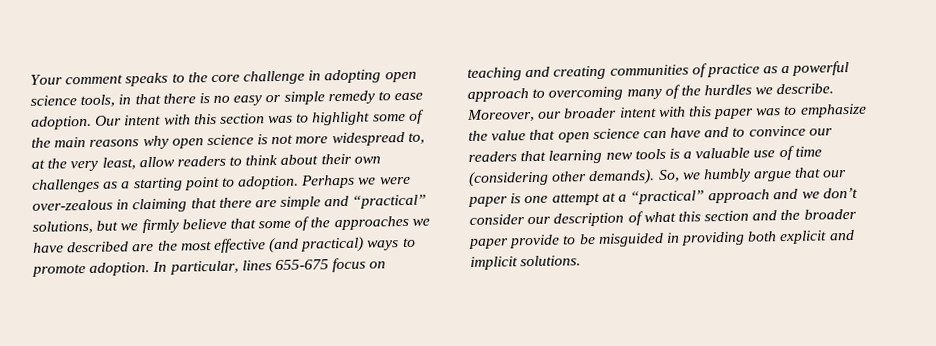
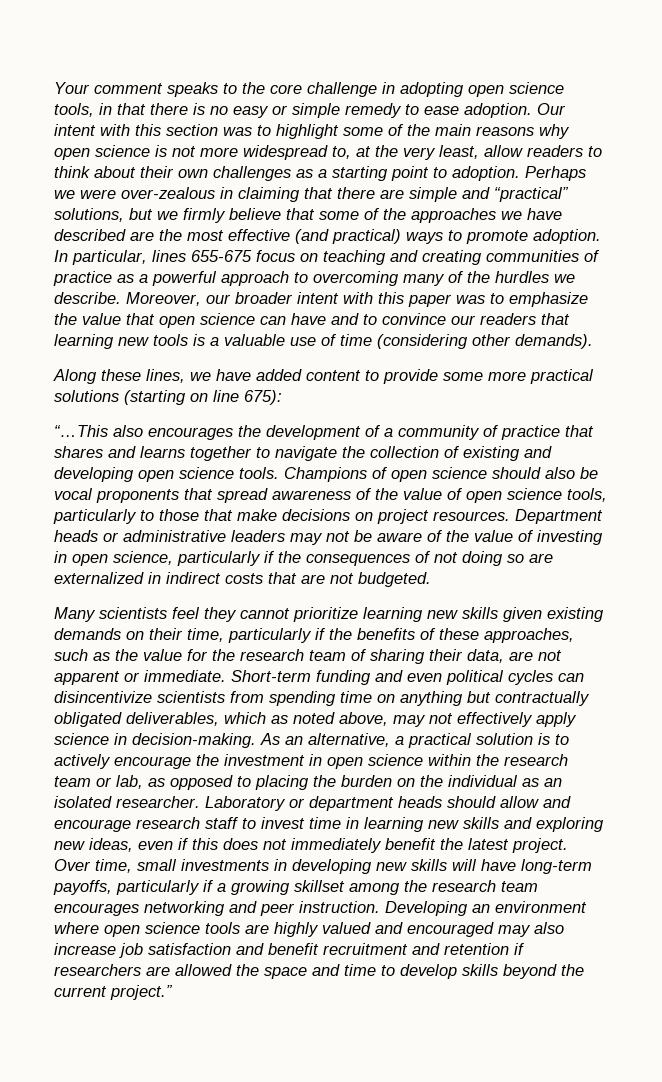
- Moreover, our broader intent with this paper was to emphasize the value that open science can have and to convince our readers that learning new tools is a valuable use of time (considering other demands). So, we humbly argue that our paper is one attempt at a “practical” approach and we don’t consider our description of what this section and the broader paper provide to be misguided in providing both explicit and implicit solutions.
+ Moreover, our broader intent with this paper was to emphasize the value that open science can have and to convince our readers that learning new tools is a valuable use of time (considering other demands).
+ Along these lines, we have added content to provide some more practical solutions (starting on line 675):
+ “…This also encourages the development of a community of practice that shares and learns together to navigate the collection of existing and developing open science tools. Champions of open science should also be vocal proponents that spread awareness of the value of open science tools, particularly to those that make decisions on project resources. Department heads or administrative leaders may not be aware of the value of investing in open science, particularly if the consequences of not doing so are externalized in indirect costs that are not budgeted.
+ Many scientists feel they cannot prioritize learning new skills given existing demands on their time, particularly if the benefits of these approaches, such as the value for the research team of sharing their data, are not apparent or immediate. Short-term funding and even political cycles can disincentivize scientists from spending time on anything but contractually obligated deliverables, which as noted above, may not effectively apply science in decision-making. As an alternative, a practical solution is to actively encourage the investment in open science within the research team or lab, as opposed to placing the burden on the individual as an isolated researcher. Laboratory or department heads should allow and encourage research staff to invest time in learning new skills and exploring new ideas, even if this does not immediately benefit the latest project. Over time, small investments in developing new skills will have long-term payoffs, particularly if a growing skillset among the research team encourages networking and peer instruction. Developing an environment where open science tools are highly valued and encouraged may also increase job satisfaction and benefit recruitment and retention if researchers are allowed the space and time to develop skills beyond the current project.”

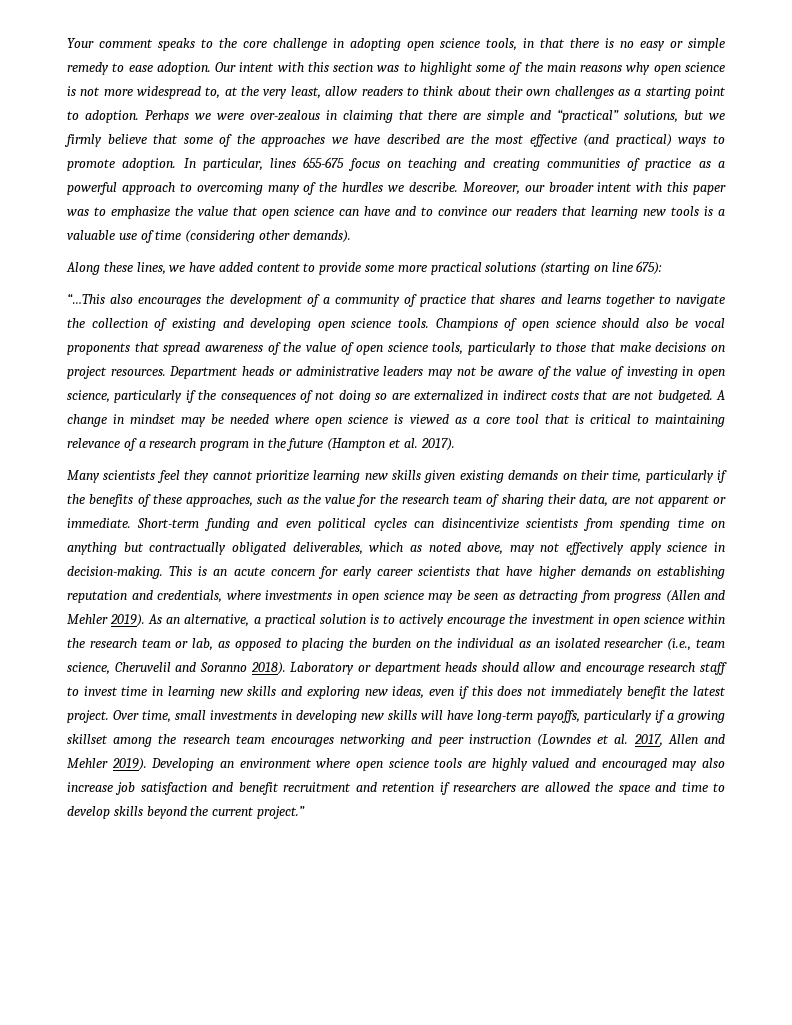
+ A change in mindset may be needed where open science is viewed as a core tool that is critical to maintaining relevance of a research program in the future (Hampton et al. 2017).
+ This is an acute concern for early career scientists that have higher demands on establishing reputation and credentials, where investments in open science may be seen as detracting from progress (Allen and Mehler 2019).
- As an alternative, a practical solution is to actively encourage the investment in open science within the research team or lab, as opposed to placing the burden on the individual as an isolated researcher.
+ As an alternative, a practical solution is to actively encourage the investment in open science within the research team or lab, as opposed to placing the burden on the individual as an isolated researcher (i.e., team science, Cheruvelil and Soranno 2018).
- Over time, small investments in developing new skills will have long-term payoffs, particularly if a growing skillset among the research team encourages networking and peer instruction.
+ Over time, small investments in developing new skills will have long-term payoffs, particularly if a growing skillset among the research team encourages networking and peer instruction (Lowndes et al. 2017, Allen and Mehler 2019).

